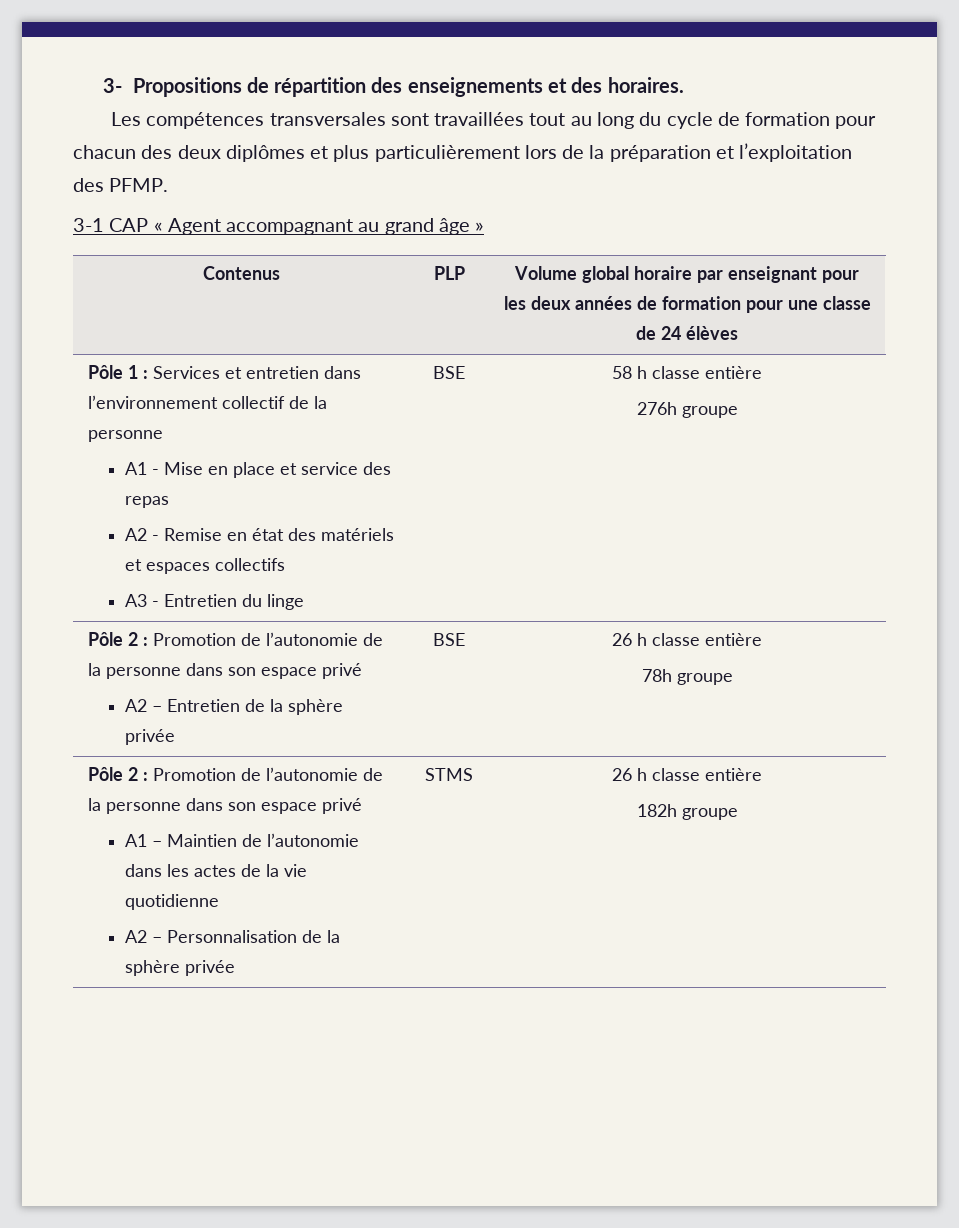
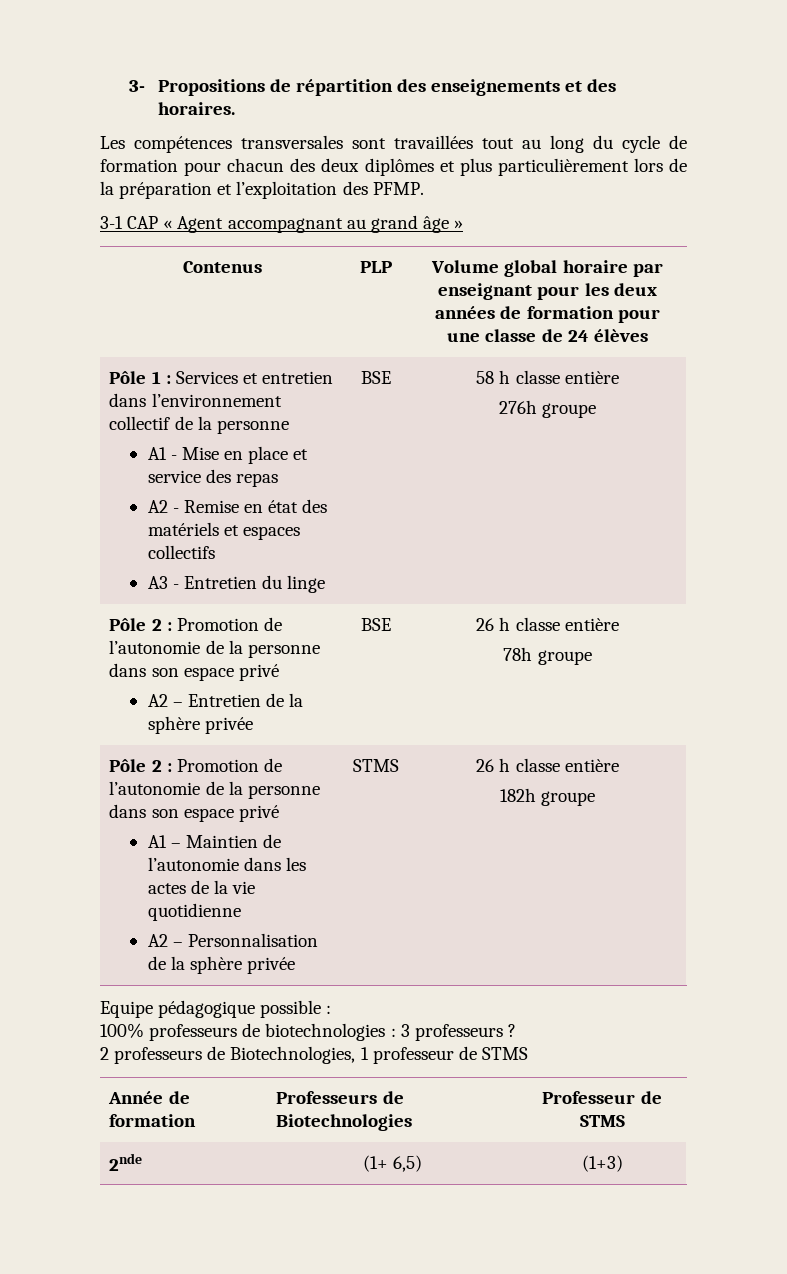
+ Equipe pédagogique possible :
+ 100% professeurs de biotechnologies : 3 professeurs ?
+ 2 professeurs de Biotechnologies, 1 professeur de STMS
+ Année de formation | Professeurs de Biotechnologies | Professeur de STMS
+ 2nde | (1+ 6,5) | (1+3)

